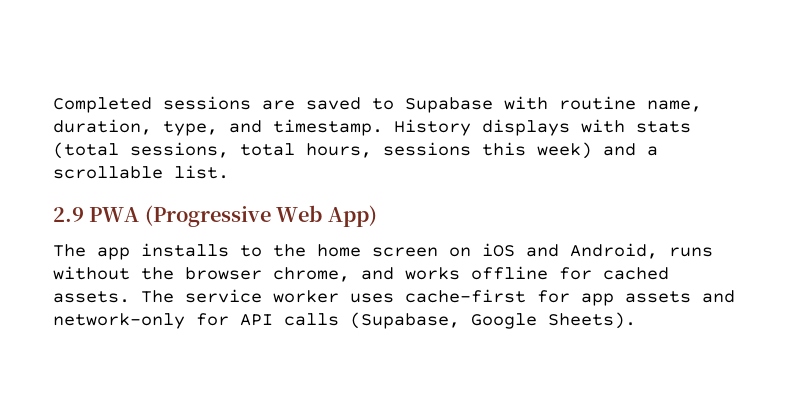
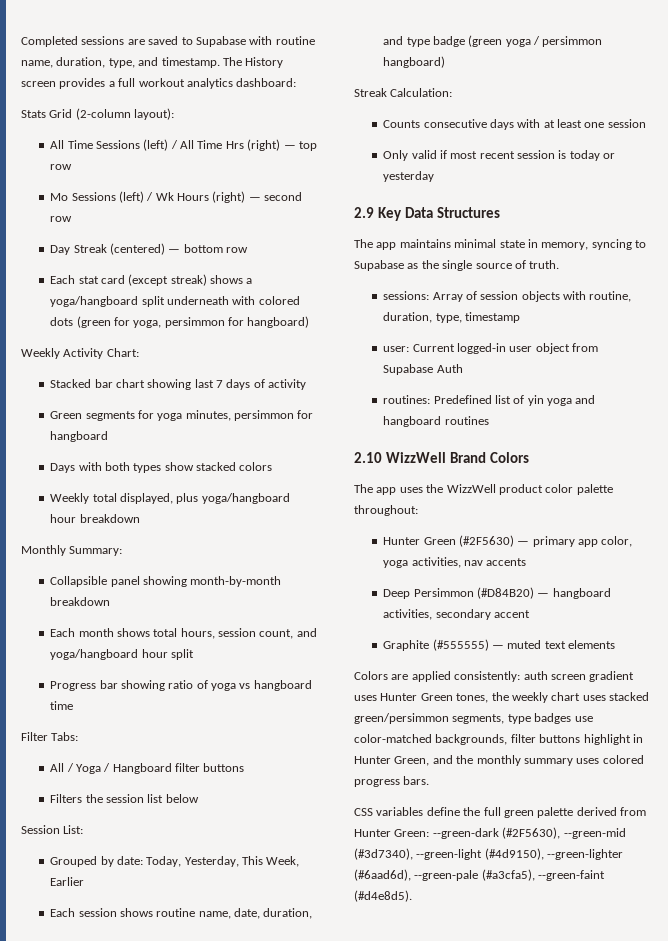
- History displays with stats (total sessions, total hours, sessions this week) and a scrollable list.
- 2.9 PWA (Progressive Web App)
- The app installs to the home screen on iOS and Android, runs without the browser chrome, and works offline for cached assets. The service worker uses cache-first for app assets and network-only for API calls (Supabase, Google Sheets).
+ The History screen provides a full workout analytics dashboard:
+ Stats Grid (2-column layout):
+ All Time Sessions (left) / All Time Hrs (right) — top row
+ Mo Sessions (left) / Wk Hours (right) — second row
+ Day Streak (centered) — bottom row
+ Each stat card (except streak) shows a yoga/hangboard split underneath with colored dots (green for yoga, persimmon for hangboard)
+ Weekly Activity Chart:
+ Stacked bar chart showing last 7 days of activity
+ Green segments for yoga minutes, persimmon for hangboard
+ Days with both types show stacked colors
+ Weekly total displayed, plus yoga/hangboard hour breakdown
+ Monthly Summary:
+ Collapsible panel showing month-by-month breakdown
+ Each month shows total hours, session count, and yoga/hangboard hour split
+ Progress bar showing ratio of yoga vs hangboard time
+ Filter Tabs:
+ All / Yoga / Hangboard filter buttons
+ Filters the session list below
+ Session List:
+ Grouped by date: Today, Yesterday, This Week, Earlier
+ Each session shows routine name, date, duration, and type badge (green yoga / persimmon hangboard)
+ Streak Calculation:
+ Counts consecutive days with at least one session
+ Only valid if most recent session is today or yesterday
+ 2.9 Key Data Structures
+ The app maintains minimal state in memory, syncing to Supabase as the single source of truth.
+ sessions: Array of session objects with routine, duration, type, timestamp
+ user: Current logged-in user object from Supabase Auth
+ routines: Predefined list of yin yoga and hangboard routines
+ 2.10 WizzWell Brand Colors
+ The app uses the WizzWell product color palette throughout:
+ Hunter Green (#2F5630) — primary app color, yoga activities, nav accents
+ Deep Persimmon (#D84B20) — hangboard activities, secondary accent
+ Graphite (#555555) — muted text elements
+ Colors are applied consistently: auth screen gradient uses Hunter Green tones, the weekly chart uses stacked green/persimmon segments, type badges use color-matched backgrounds, filter buttons highlight in Hunter Green, and the monthly summary uses colored progress bars.
+ CSS variables define the full green palette derived from Hunter Green: --green-dark (#2F5630), --green-mid (#3d7340), --green-light (#4d9150), --green-lighter (#6aad6d), --green-pale (#a3cfa5), --green-faint (#d4e8d5).

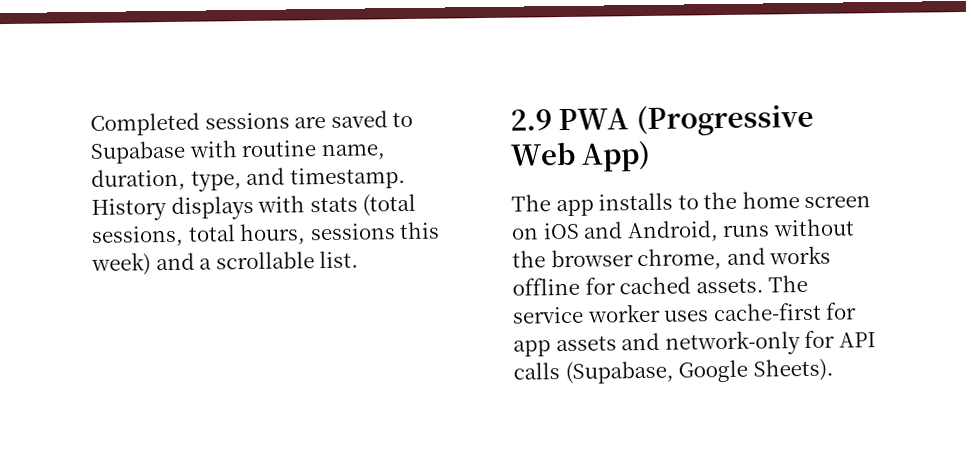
- The History screen provides a full workout analytics dashboard:
- Stats Grid (2-column layout):
- All Time Sessions (left) / All Time Hrs (right) — top row
- Mo Sessions (left) / Wk Hours (right) — second row
- Day Streak (centered) — bottom row
- Each stat card (except streak) shows a yoga/hangboard split underneath with colored dots (green for yoga, persimmon for hangboard)
- Weekly Activity Chart:
- Stacked bar chart showing last 7 days of activity
- Green segments for yoga minutes, persimmon for hangboard
- Days with both types show stacked colors
- Weekly total displayed, plus yoga/hangboard hour breakdown
- Monthly Summary:
- Collapsible panel showing month-by-month breakdown
- Each month shows total hours, session count, and yoga/hangboard hour split
- Progress bar showing ratio of yoga vs hangboard time
- Filter Tabs:
- All / Yoga / Hangboard filter buttons
- Filters the session list below
- Session List:
- Grouped by date: Today, Yesterday, This Week, Earlier
- Each session shows routine name, date, duration, and type badge (green yoga / persimmon hangboard)
- Streak Calculation:
- Counts consecutive days with at least one session
- Only valid if most recent session is today or yesterday
- 2.9 Key Data Structures
- The app maintains minimal state in memory, syncing to Supabase as the single source of truth.
- sessions: Array of session objects with routine, duration, type, timestamp
- user: Current logged-in user object from Supabase Auth
- routines: Predefined list of yin yoga and hangboard routines
- 2.10 WizzWell Brand Colors
- The app uses the WizzWell product color palette throughout:
- Hunter Green (#2F5630) — primary app color, yoga activities, nav accents
- Deep Persimmon (#D84B20) — hangboard activities, secondary accent
- Graphite (#555555) — muted text elements
- Colors are applied consistently: auth screen gradient uses Hunter Green tones, the weekly chart uses stacked green/persimmon segments, type badges use color-matched backgrounds, filter buttons highlight in Hunter Green, and the monthly summary uses colored progress bars.
- CSS variables define the full green palette derived from Hunter Green: --green-dark (#2F5630), --green-mid (#3d7340), --green-light (#4d9150), --green-lighter (#6aad6d), --green-pale (#a3cfa5), --green-faint (#d4e8d5).
+ History displays with stats (total sessions, total hours, sessions this week) and a scrollable list.
+ 2.9 PWA (Progressive Web App)
+ The app installs to the home screen on iOS and Android, runs without the browser chrome, and works offline for cached assets. The service worker uses cache-first for app assets and network-only for API calls (Supabase, Google Sheets).

